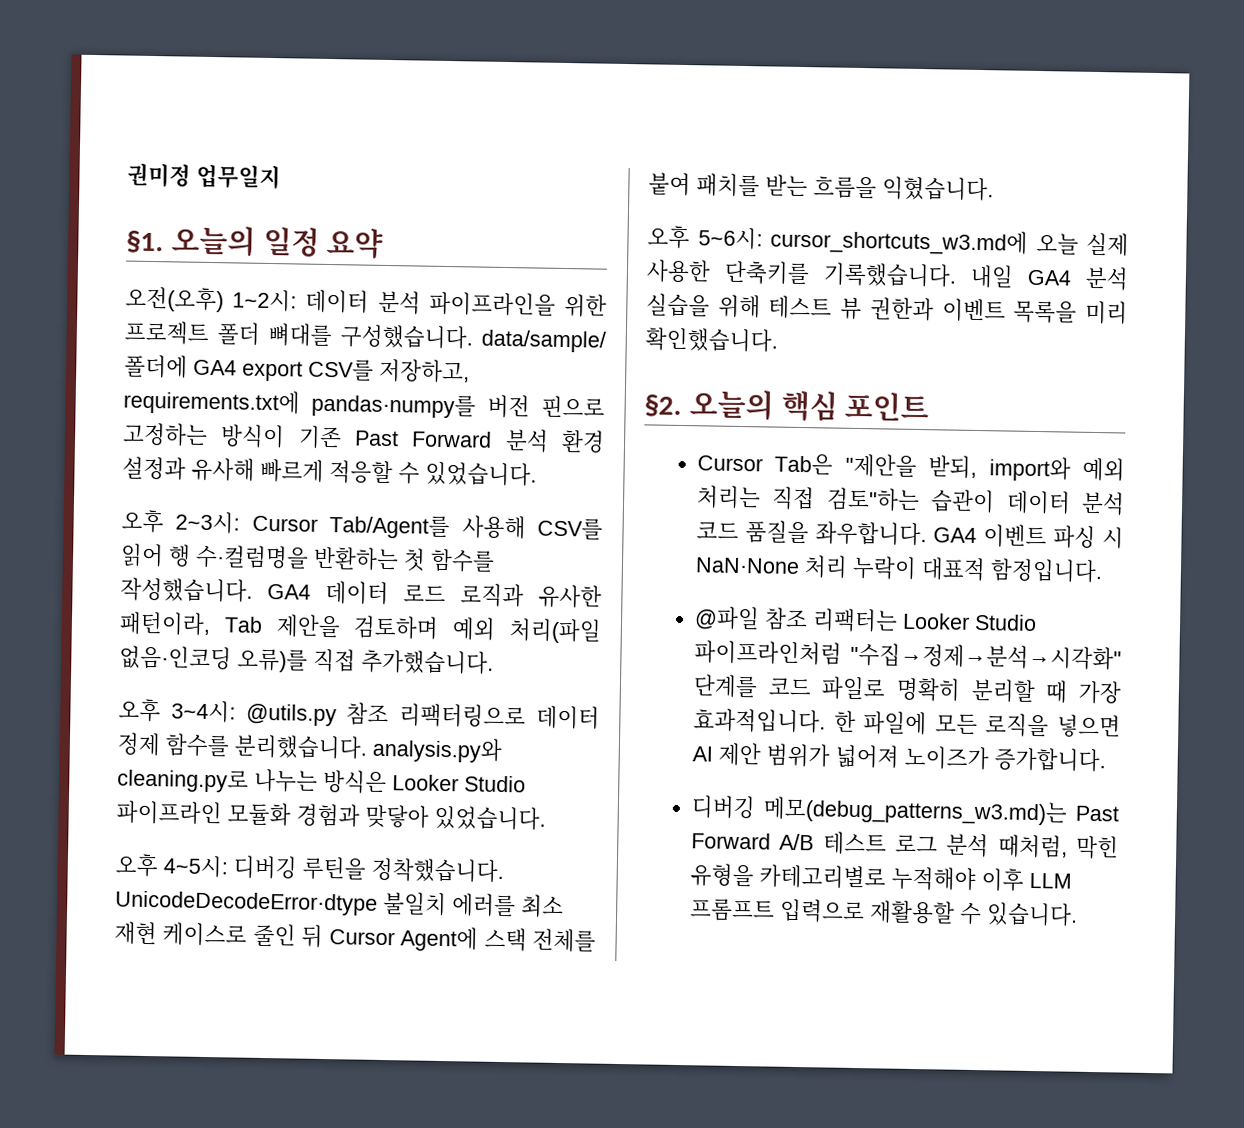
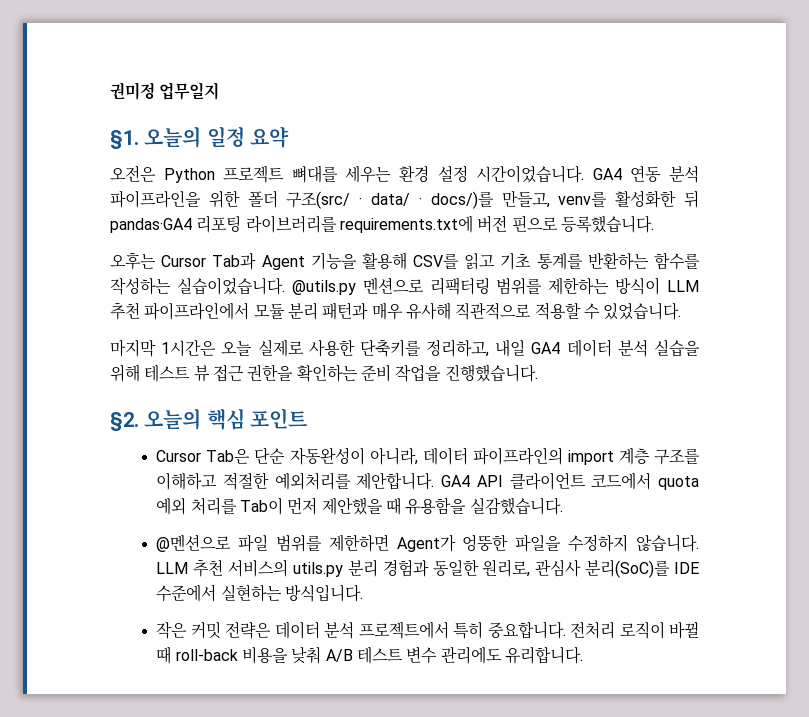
- 오전(오후) 1~2시: 데이터 분석 파이프라인을 위한 프로젝트 폴더 뼈대를 구성했습니다. data/sample/ 폴더에 GA4 export CSV를 저장하고, requirements.txt에 pandas·numpy를 버전 핀으로 고정하는 방식이 기존 Past Forward 분석 환경 설정과 유사해 빠르게 적응할 수 있었습니다.
- 오후 2~3시: Cursor Tab/Agent를 사용해 CSV를 읽어 행 수·컬럼명을 반환하는 첫 함수를 작성했습니다. GA4 데이터 로드 로직과 유사한 패턴이라, Tab 제안을 검토하며 예외 처리(파일 없음·인코딩 오류)를 직접 추가했습니다.
- 오후 3~4시: @utils.py 참조 리팩터링으로 데이터 정제 함수를 분리했습니다. analysis.py와 cleaning.py로 나누는 방식은 Looker Studio 파이프라인 모듈화 경험과 맞닿아 있었습니다.
- 오후 4~5시: 디버깅 루틴을 정착했습니다. UnicodeDecodeError·dtype 불일치 에러를 최소 재현 케이스로 줄인 뒤 Cursor Agent에 스택 전체를 붙여 패치를 받는 흐름을 익혔습니다.
- 오후 5~6시: cursor_shortcuts_w3.md에 오늘 실제 사용한 단축키를 기록했습니다. 내일 GA4 분석 실습을 위해 테스트 뷰 권한과 이벤트 목록을 미리 확인했습니다.
+ 오전은 Python 프로젝트 뼈대를 세우는 환경 설정 시간이었습니다. GA4 연동 분석 파이프라인을 위한 폴더 구조(src/ · data/ · docs/)를 만들고, venv를 활성화한 뒤 pandas·GA4 리포팅 라이브러리를 requirements.txt에 버전 핀으로 등록했습니다.
+ 오후는 Cursor Tab과 Agent 기능을 활용해 CSV를 읽고 기초 통계를 반환하는 함수를 작성하는 실습이었습니다. @utils.py 멘션으로 리팩터링 범위를 제한하는 방식이 LLM 추천 파이프라인에서 모듈 분리 패턴과 매우 유사해 직관적으로 적용할 수 있었습니다.
+ 마지막 1시간은 오늘 실제로 사용한 단축키를 정리하고, 내일 GA4 데이터 분석 실습을 위해 테스트 뷰 접근 권한을 확인하는 준비 작업을 진행했습니다.
- Cursor Tab은 "제안을 받되, import와 예외 처리는 직접 검토"하는 습관이 데이터 분석 코드 품질을 좌우합니다. GA4 이벤트 파싱 시 NaN·None 처리 누락이 대표적 함정입니다.
- @파일 참조 리팩터는 Looker Studio 파이프라인처럼 "수집→정제→분석→시각화" 단계를 코드 파일로 명확히 분리할 때 가장 효과적입니다. 한 파일에 모든 로직을 넣으면 AI 제안 범위가 넓어져 노이즈가 증가합니다.
- 디버깅 메모(debug_patterns_w3.md)는 Past Forward A/B 테스트 로그 분석 때처럼, 막힌 유형을 카테고리별로 누적해야 이후 LLM 프롬프트 입력으로 재활용할 수 있습니다.
+ Cursor Tab은 단순 자동완성이 아니라, 데이터 파이프라인의 import 계층 구조를 이해하고 적절한 예외처리를 제안합니다. GA4 API 클라이언트 코드에서 quota 예외 처리를 Tab이 먼저 제안했을 때 유용함을 실감했습니다.
+ @멘션으로 파일 범위를 제한하면 Agent가 엉뚱한 파일을 수정하지 않습니다. LLM 추천 서비스의 utils.py 분리 경험과 동일한 원리로, 관심사 분리(SoC)를 IDE 수준에서 실현하는 방식입니다.
+ 작은 커밋 전략은 데이터 분석 프로젝트에서 특히 중요합니다. 전처리 로직이 바뀔 때 roll-back 비용을 낮춰 A/B 테스트 변수 관리에도 유리합니다.

